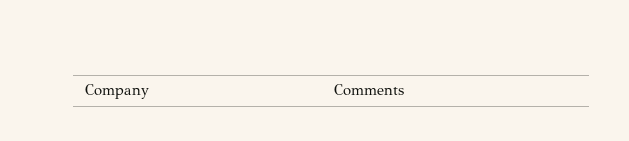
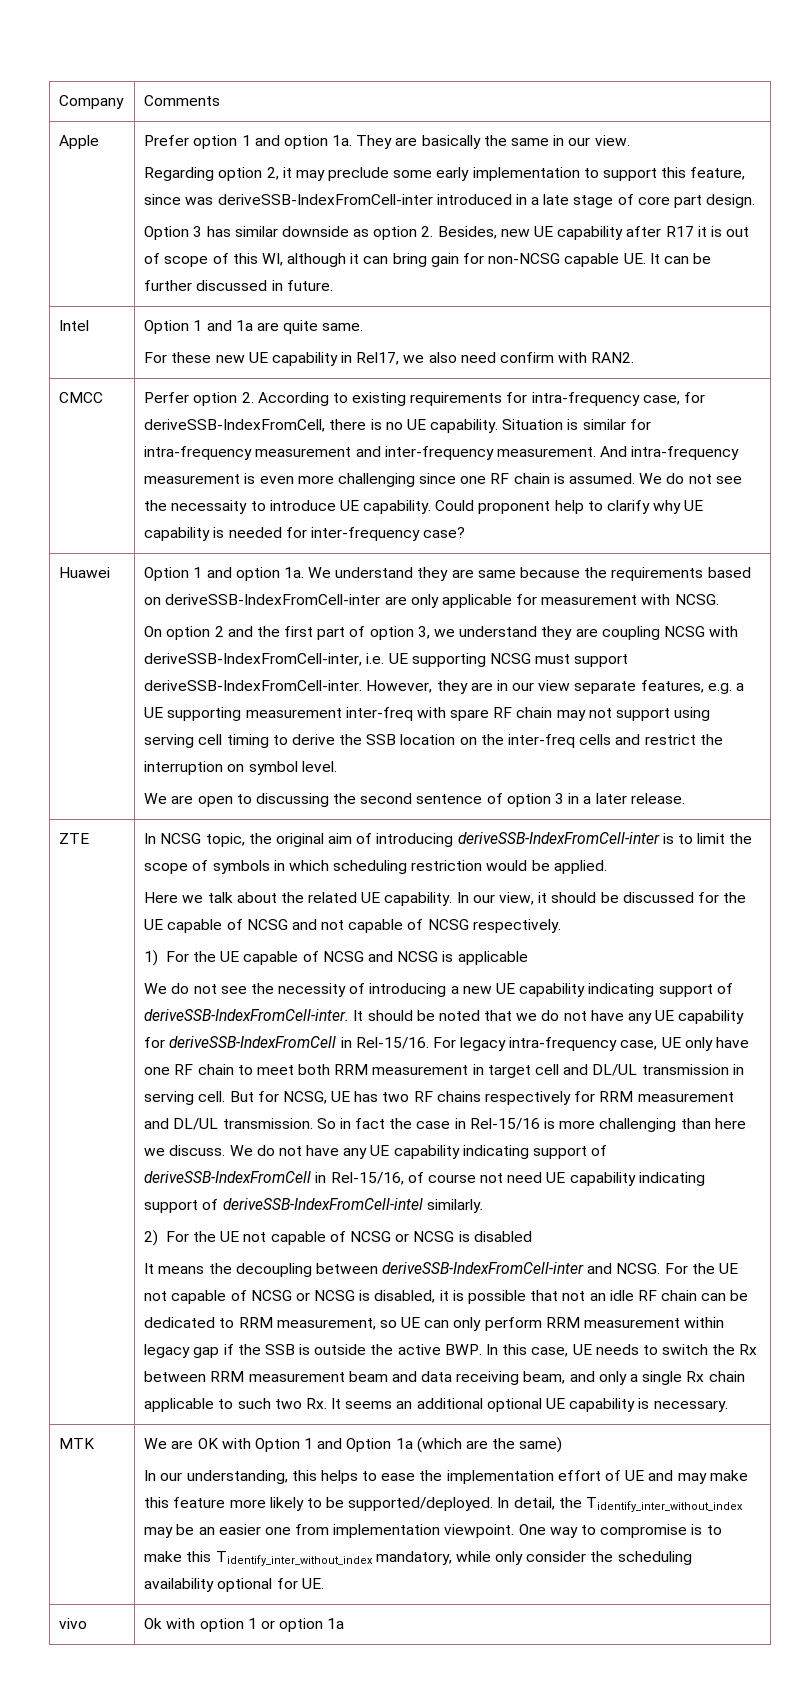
+ Apple | Prefer option 1 and option 1a. They are basically the same in our view.
+ Regarding option 2, it may preclude some early implementation to support this feature, since was deriveSSB-IndexFromCell-inter introduced in a late stage of core part design.
+ Option 3 has similar downside as option 2. Besides, new UE capability after R17 it is out of scope of this WI, although it can bring gain for non-NCSG capable UE. It can be further discussed in future.
+ Intel | Option 1 and 1a are quite same.
+ For these new UE capability in Rel17, we also need confirm with RAN2.
+ CMCC | Perfer option 2. According to existing requirements for intra-frequency case, for deriveSSB-IndexFromCell, there is no UE capability. Situation is similar for intra-frequency measurement and inter-frequency measurement. And intra-frequency measurement is even more challenging since one RF chain is assumed. We do not see the necessaity to introduce UE capability. Could proponent help to clarify why UE capability is needed for inter-frequency case?
+ Huawei | Option 1 and option 1a. We understand they are same because the requirements based on deriveSSB-IndexFromCell-inter are only applicable for measurement with NCSG.
+ On option 2 and the first part of option 3, we understand they are coupling NCSG with deriveSSB-IndexFromCell-inter, i.e. UE supporting NCSG must support deriveSSB-IndexFromCell-inter. However, they are in our view separate features, e.g. a UE supporting measurement inter-freq with spare RF chain may not support using serving cell timing to derive the SSB location on the inter-freq cells and restrict the interruption on symbol level.
+ We are open to discussing the second sentence of option 3 in a later release.
+ ZTE | In NCSG topic, the original aim of introducing deriveSSB-IndexFromCell-inter is to limit the scope of symbols in which scheduling restriction would be applied.
+ Here we talk about the related UE capability. In our view, it should be discussed for the UE capable of NCSG and not capable of NCSG respectively.
+ 1) For the UE capable of NCSG and NCSG is applicable
+ We do not see the necessity of introducing a new UE capability indicating support of deriveSSB-IndexFromCell-inter. It should be noted that we do not have any UE capability for deriveSSB-IndexFromCell in Rel-15/16. For legacy intra-frequency case, UE only have one RF chain to meet both RRM measurement in target cell and DL/UL transmission in serving cell. But for NCSG, UE has two RF chains respectively for RRM measurement and DL/UL transmission. So in fact the case in Rel-15/16 is more challenging than here we discuss. We do not have any UE capability indicating support of deriveSSB-IndexFromCell in Rel-15/16, of course not need UE capability indicating support of deriveSSB-IndexFromCell-intel similarly.
+ 2) For the UE not capable of NCSG or NCSG is disabled
+ It means the decoupling between deriveSSB-IndexFromCell-inter and NCSG. For the UE not capable of NCSG or NCSG is disabled, it is possible that not an idle RF chain can be dedicated to RRM measurement, so UE can only perform RRM measurement within legacy gap if the SSB is outside the active BWP. In this case, UE needs to switch the Rx between RRM measurement beam and data receiving beam, and only a single Rx chain applicable to such two Rx. It seems an additional optional UE capability is necessary.
+ MTK | We are OK with Option 1 and Option 1a (which are the same)
+ In our understanding, this helps to ease the implementation effort of UE and may make this feature more likely to be supported/deployed. In detail, the Tidentify_inter_without_index may be an easier one from implementation viewpoint. One way to compromise is to make this Tidentify_inter_without_index mandatory, while only consider the scheduling availability optional for UE.
+ vivo | Ok with option 1 or option 1a

